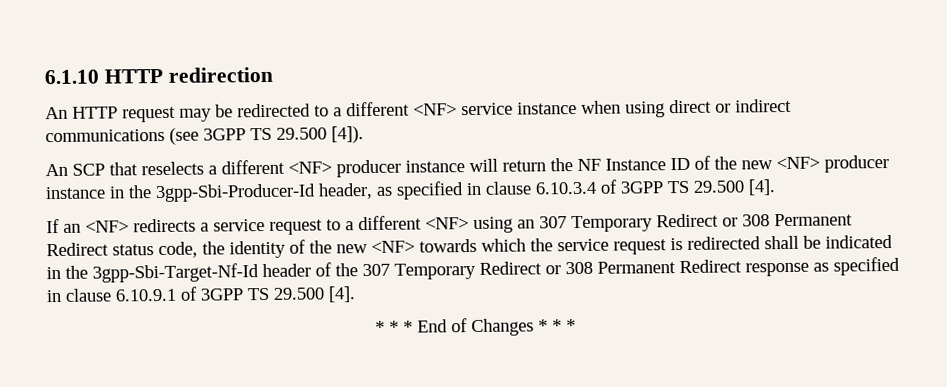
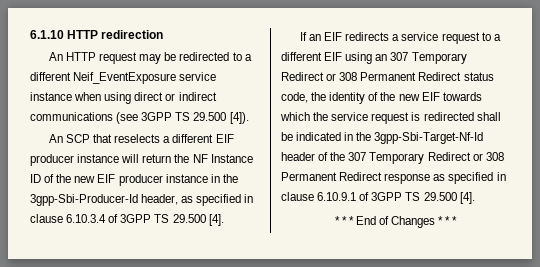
- An HTTP request may be redirected to a different <NF> service instance when using direct or indirect communications (see 3GPP TS 29.500 [4]).
+ An HTTP request may be redirected to a different Neif_EventExposure service instance when using direct or indirect communications (see 3GPP TS 29.500 [4]).
- An SCP that reselects a different <NF> producer instance will return the NF Instance ID of the new <NF> producer instance in the 3gpp-Sbi-Producer-Id header, as specified in clause 6.10.3.4 of 3GPP TS 29.500 [4].
+ An SCP that reselects a different EIF producer instance will return the NF Instance ID of the new EIF producer instance in the 3gpp-Sbi-Producer-Id header, as specified in clause 6.10.3.4 of 3GPP TS 29.500 [4].
- If an <NF> redirects a service request to a different <NF> using an 307 Temporary Redirect or 308 Permanent Redirect status code, the identity of the new <NF> towards which the service request is redirected shall be indicated in the 3gpp-Sbi-Target-Nf-Id header of the 307 Temporary Redirect or 308 Permanent Redirect response as specified in clause 6.10.9.1 of 3GPP TS 29.500 [4].
+ If an EIF redirects a service request to a different EIF using an 307 Temporary Redirect or 308 Permanent Redirect status code, the identity of the new EIF towards which the service request is redirected shall be indicated in the 3gpp-Sbi-Target-Nf-Id header of the 307 Temporary Redirect or 308 Permanent Redirect response as specified in clause 6.10.9.1 of 3GPP TS 29.500 [4].

